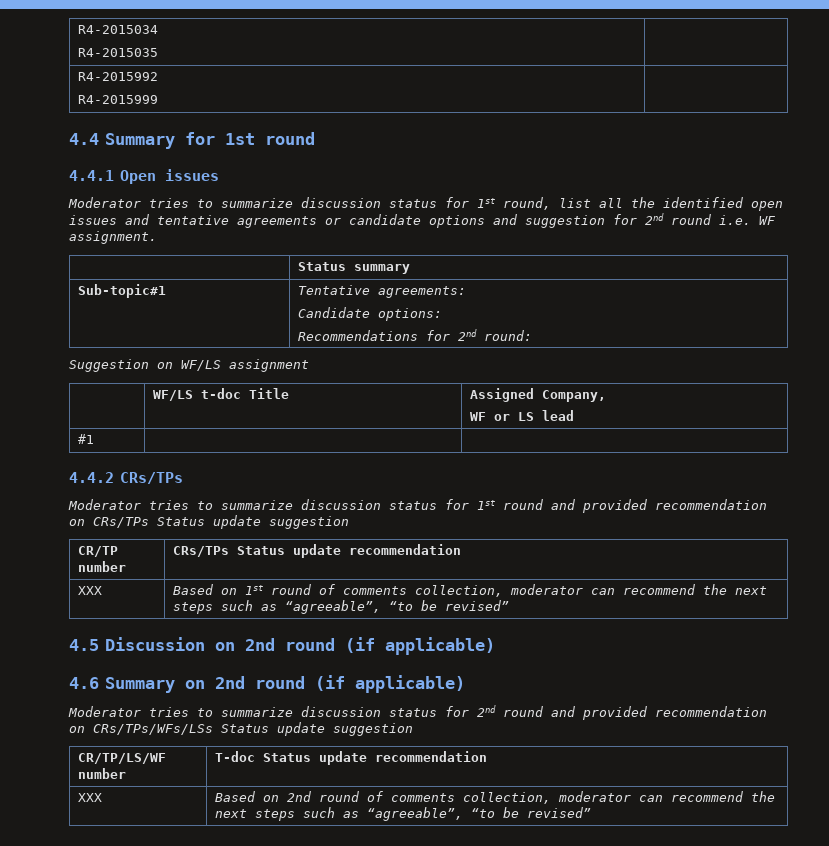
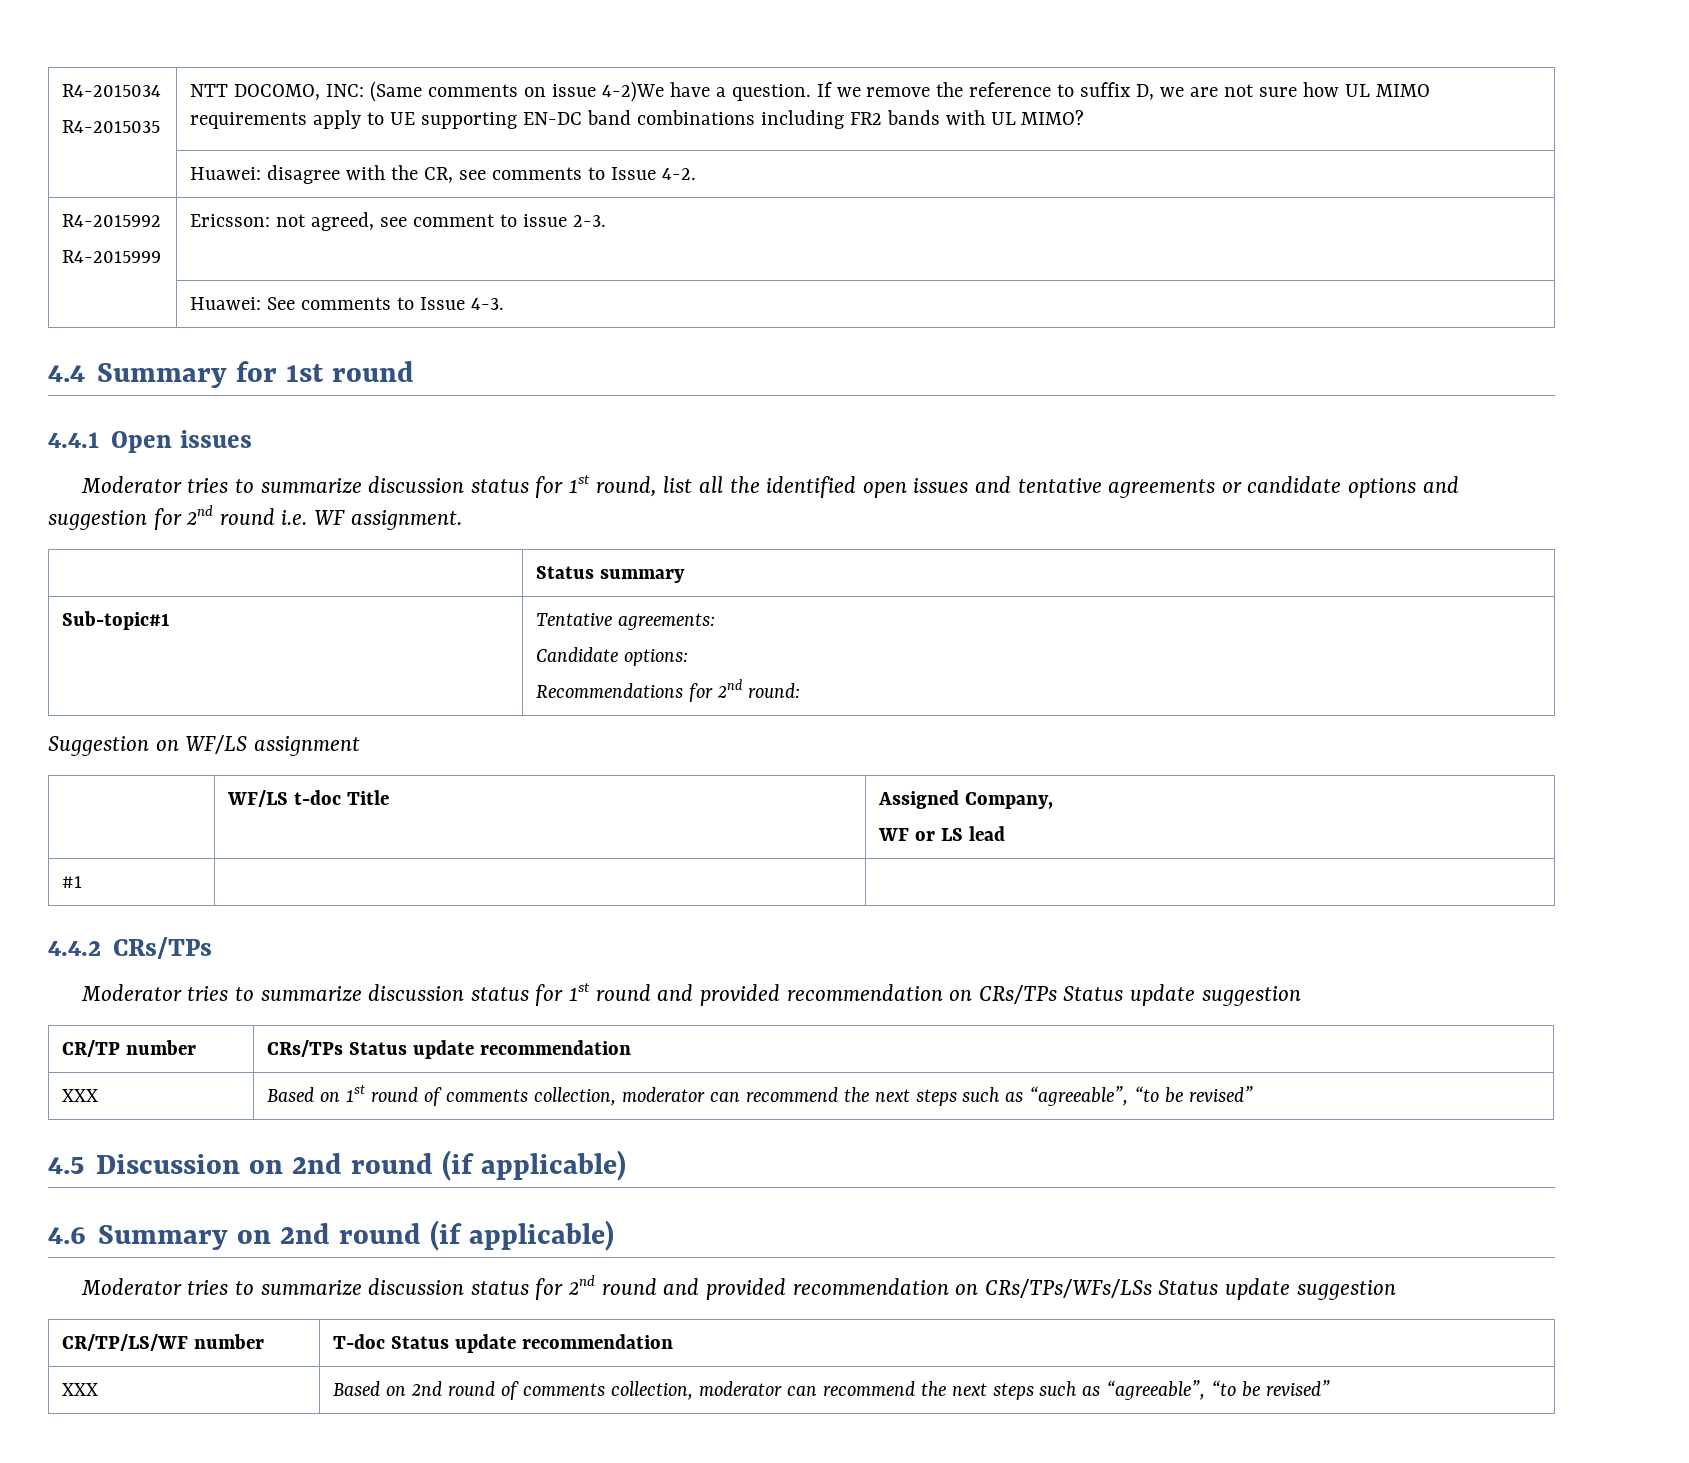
+ NTT DOCOMO, INC: (Same comments on issue 4-2)We have a question. If we remove the reference to suffix D, we are not sure how UL MIMO requirements apply to UE supporting EN-DC band combinations including FR2 bands with UL MIMO?
+ | Huawei: disagree with the CR, see comments to Issue 4-2.
  R4-2015992
- R4-2015999 |
+ R4-2015999 | Ericsson: not agreed, see comment to issue 2-3.
+ | Huawei: See comments to Issue 4-3.

